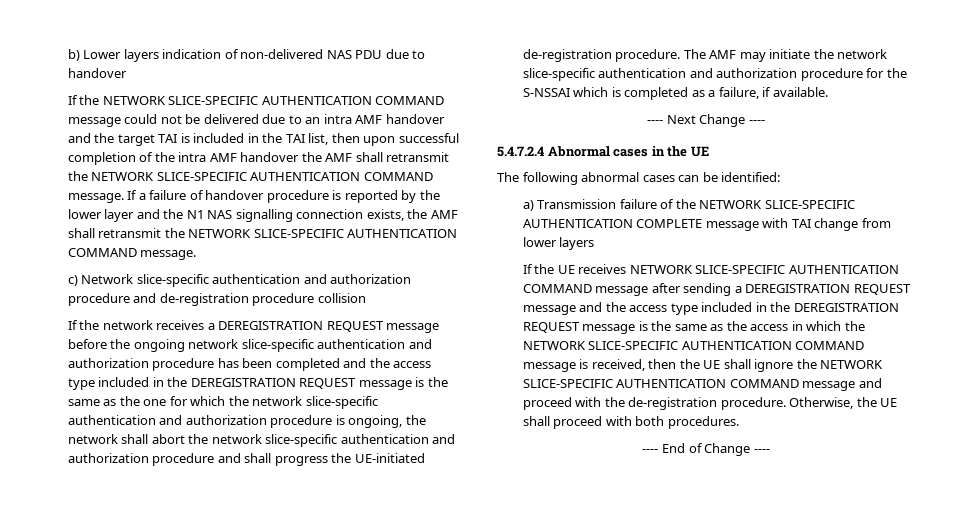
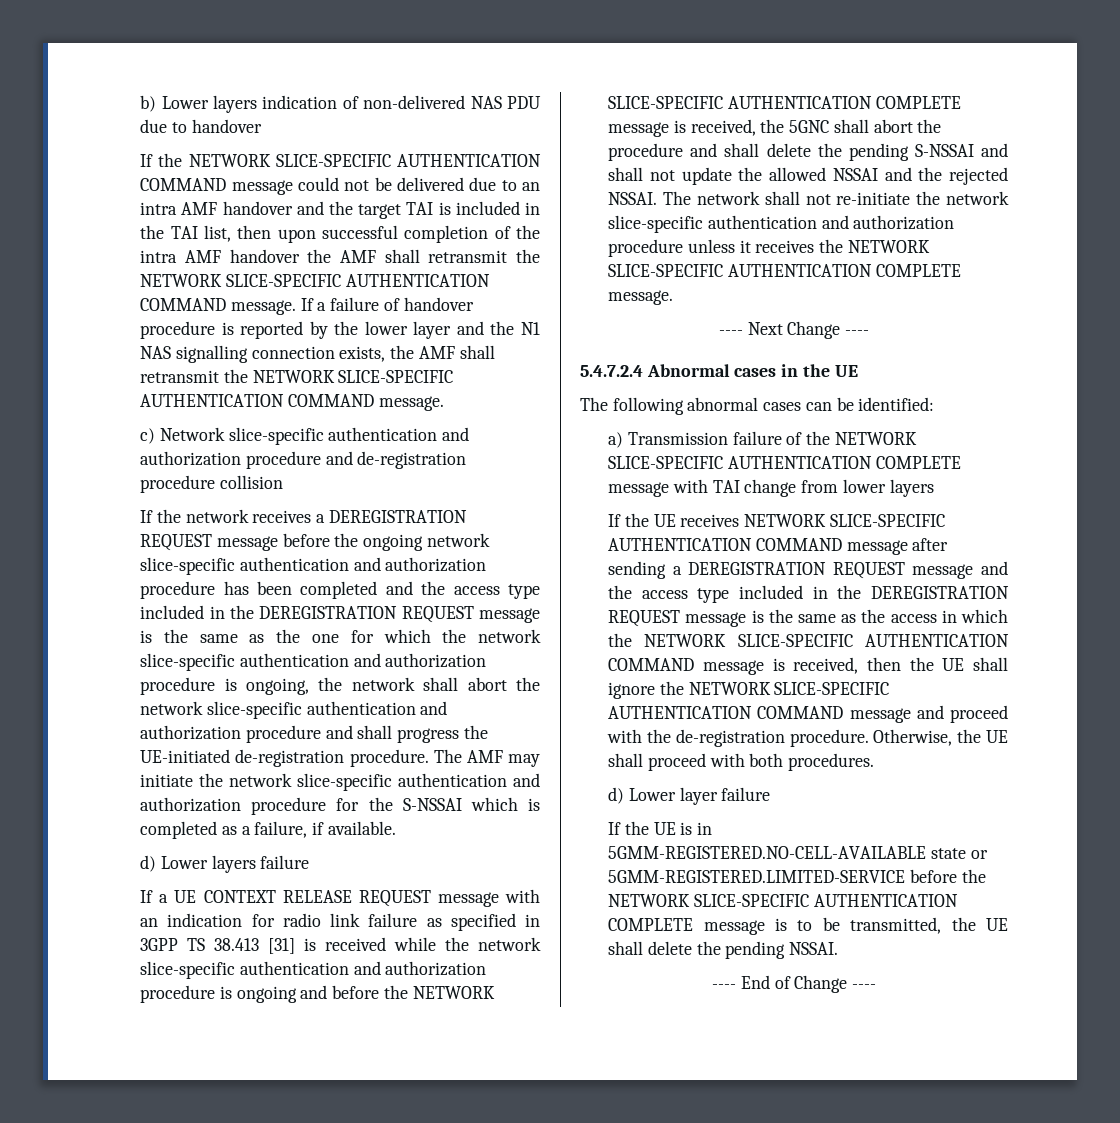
+ d) Lower layers failure
+ If a UE CONTEXT RELEASE REQUEST message with an indication for radio link failure as specified in 3GPP TS 38.413 [31] is received while the network slice-specific authentication and authorization procedure is ongoing and before the NETWORK SLICE-SPECIFIC AUTHENTICATION COMPLETE message is received, the 5GNC shall abort the procedure and shall delete the pending S-NSSAI and shall not update the allowed NSSAI and the rejected NSSAI. The network shall not re-initiate the network slice-specific authentication and authorization procedure unless it receives the NETWORK SLICE-SPECIFIC AUTHENTICATION COMPLETE message.
+ d) Lower layer failure
+ If the UE is in 5GMM-REGISTERED.NO-CELL-AVAILABLE state or 5GMM-REGISTERED.LIMITED-SERVICE before the NETWORK SLICE-SPECIFIC AUTHENTICATION COMPLETE message is to be transmitted, the UE shall delete the pending NSSAI.

